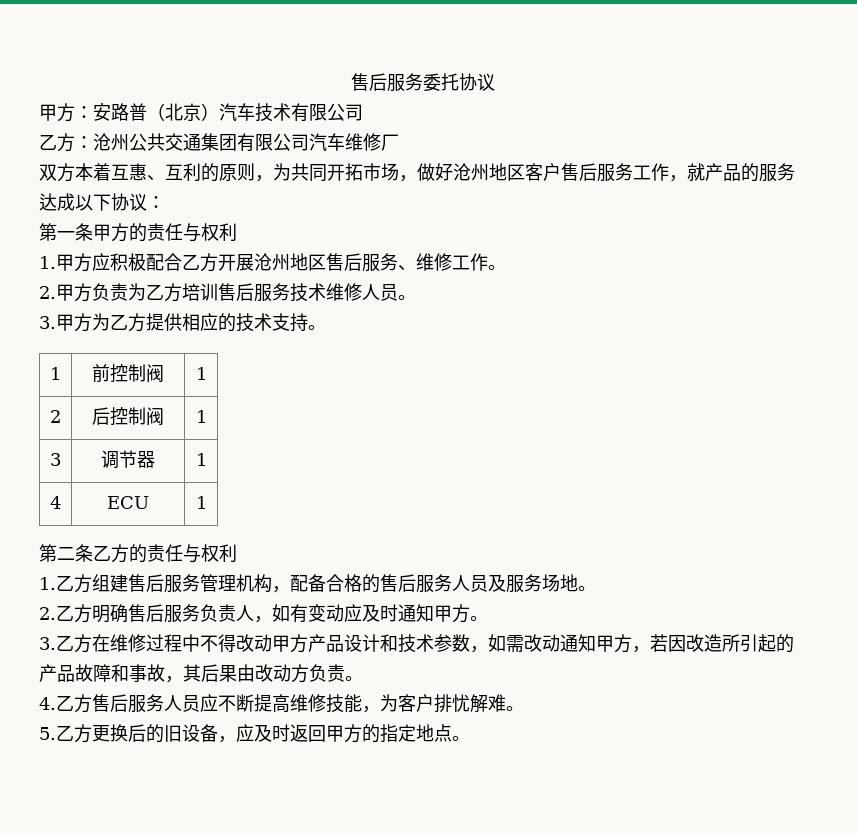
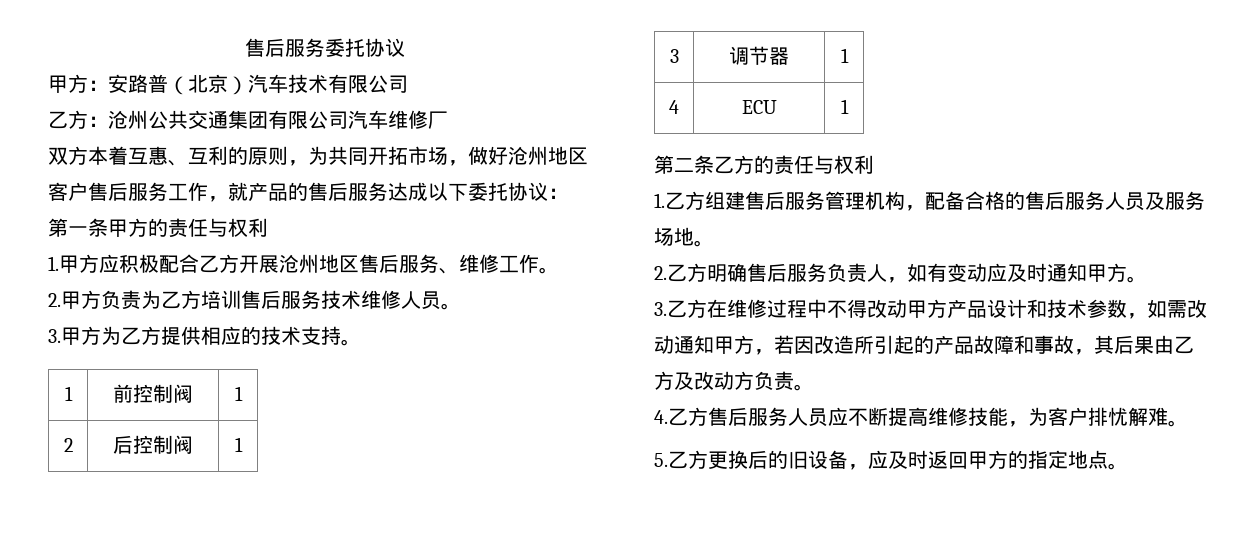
- 双方本着互惠、互利的原则，为共同开拓市场，做好沧州地区客户售后服务工作，就产品的服务达成以下协议：
+ 双方本着互惠、互利的原则，为共同开拓市场，做好沧州地区客户售后服务工作，就产品的售后服务达成以下委托协议：
- 3.乙方在维修过程中不得改动甲方产品设计和技术参数，如需改动通知甲方，若因改造所引起的产品故障和事故，其后果由改动方负责。
+ 3.乙方在维修过程中不得改动甲方产品设计和技术参数，如需改动通知甲方，若因改造所引起的产品故障和事故，其后果由乙方及改动方负责。

